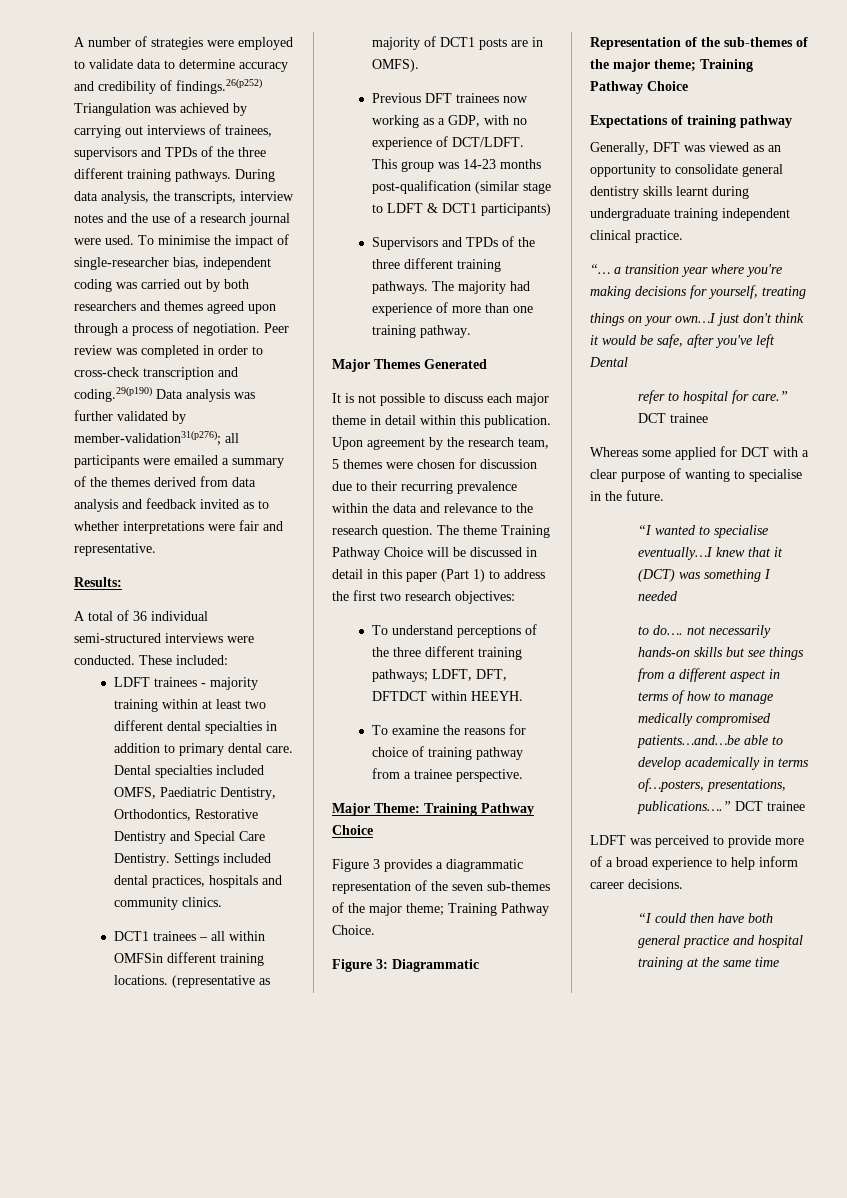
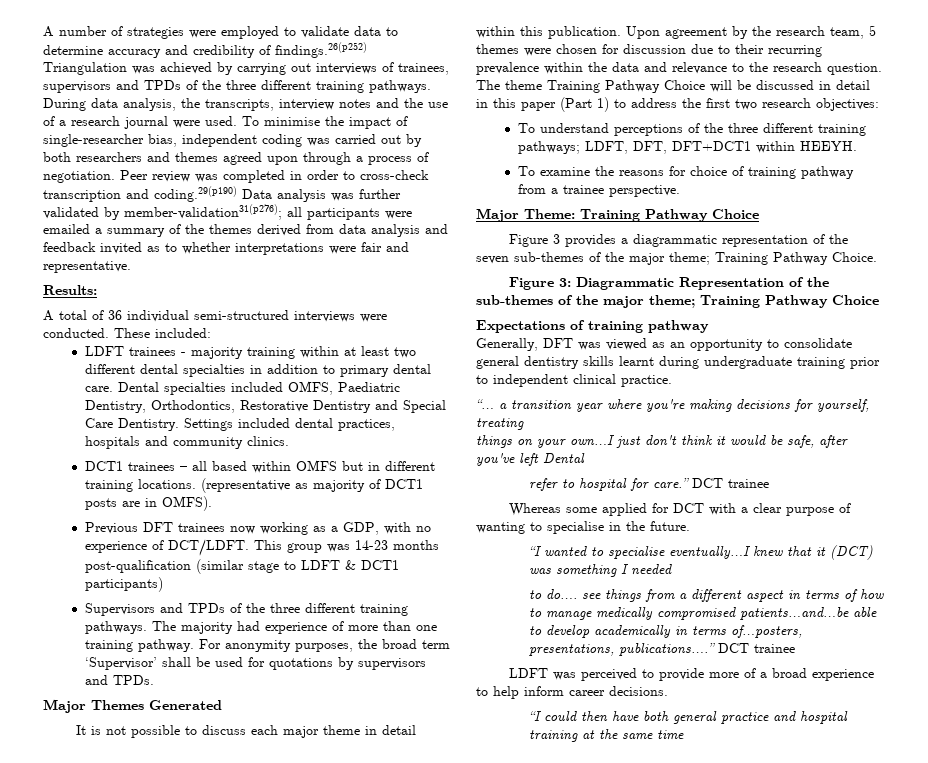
- DCT1 trainees – all within OMFSin different training locations.
+ DCT1 trainees – all based within OMFS but in different training locations.
+ For anonymity purposes, the broad term ‘Supervisor’ shall be used for quotations by supervisors and TPDs.
- To understand perceptions of the three different training pathways; LDFT, DFT, DFTDCT within HEEYH.
+ To understand perceptions of the three different training pathways; LDFT, DFT, DFT+DCT1 within HEEYH.
- Generally, DFT was viewed as an opportunity to consolidate general dentistry skills learnt during undergraduate training independent clinical practice.
+ Generally, DFT was viewed as an opportunity to consolidate general dentistry skills learnt during undergraduate training prior to independent clinical practice.
- to do…. not necessarily hands-on skills but see things from a different aspect in terms of how to manage medically compromised patients…and…be able to develop academically in terms of…posters, presentations, publications….”
+ to do…. see things from a different aspect in terms of how to manage medically compromised patients…and…be able to develop academically in terms of…posters, presentations, publications….”

